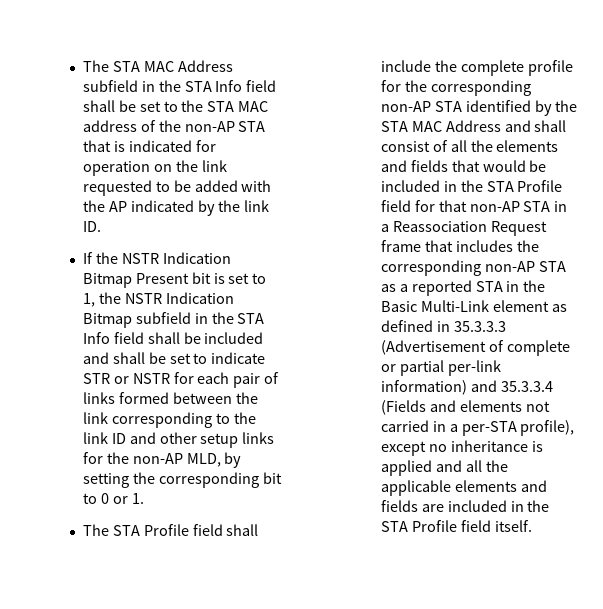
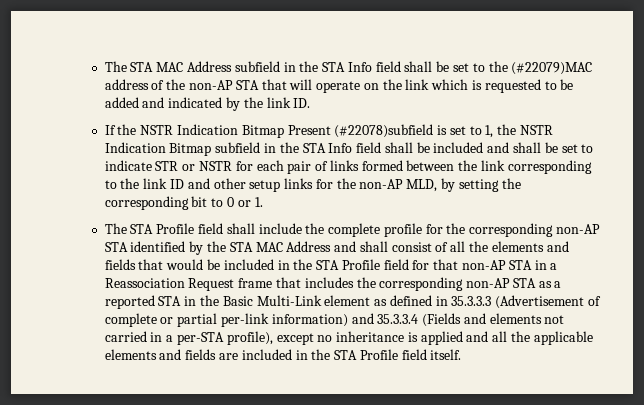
- The STA MAC Address subfield in the STA Info field shall be set to the STA MAC address of the non-AP STA that is indicated for operation on the link requested to be added with the AP indicated by the link ID.
+ The STA MAC Address subfield in the STA Info field shall be set to the (#22079)MAC address of the non-AP STA that will operate on the link which is requested to be added and indicated by the link ID.
- If the NSTR Indication Bitmap Present bit is set to 1, the NSTR Indication Bitmap subfield in the STA Info field shall be included and shall be set to indicate STR or NSTR for each pair of links formed between the link corresponding to the link ID and other setup links for the non-AP MLD, by setting the corresponding bit to 0 or 1.
+ If the NSTR Indication Bitmap Present (#22078)subfield is set to 1, the NSTR Indication Bitmap subfield in the STA Info field shall be included and shall be set to indicate STR or NSTR for each pair of links formed between the link corresponding to the link ID and other setup links for the non-AP MLD, by setting the corresponding bit to 0 or 1.

